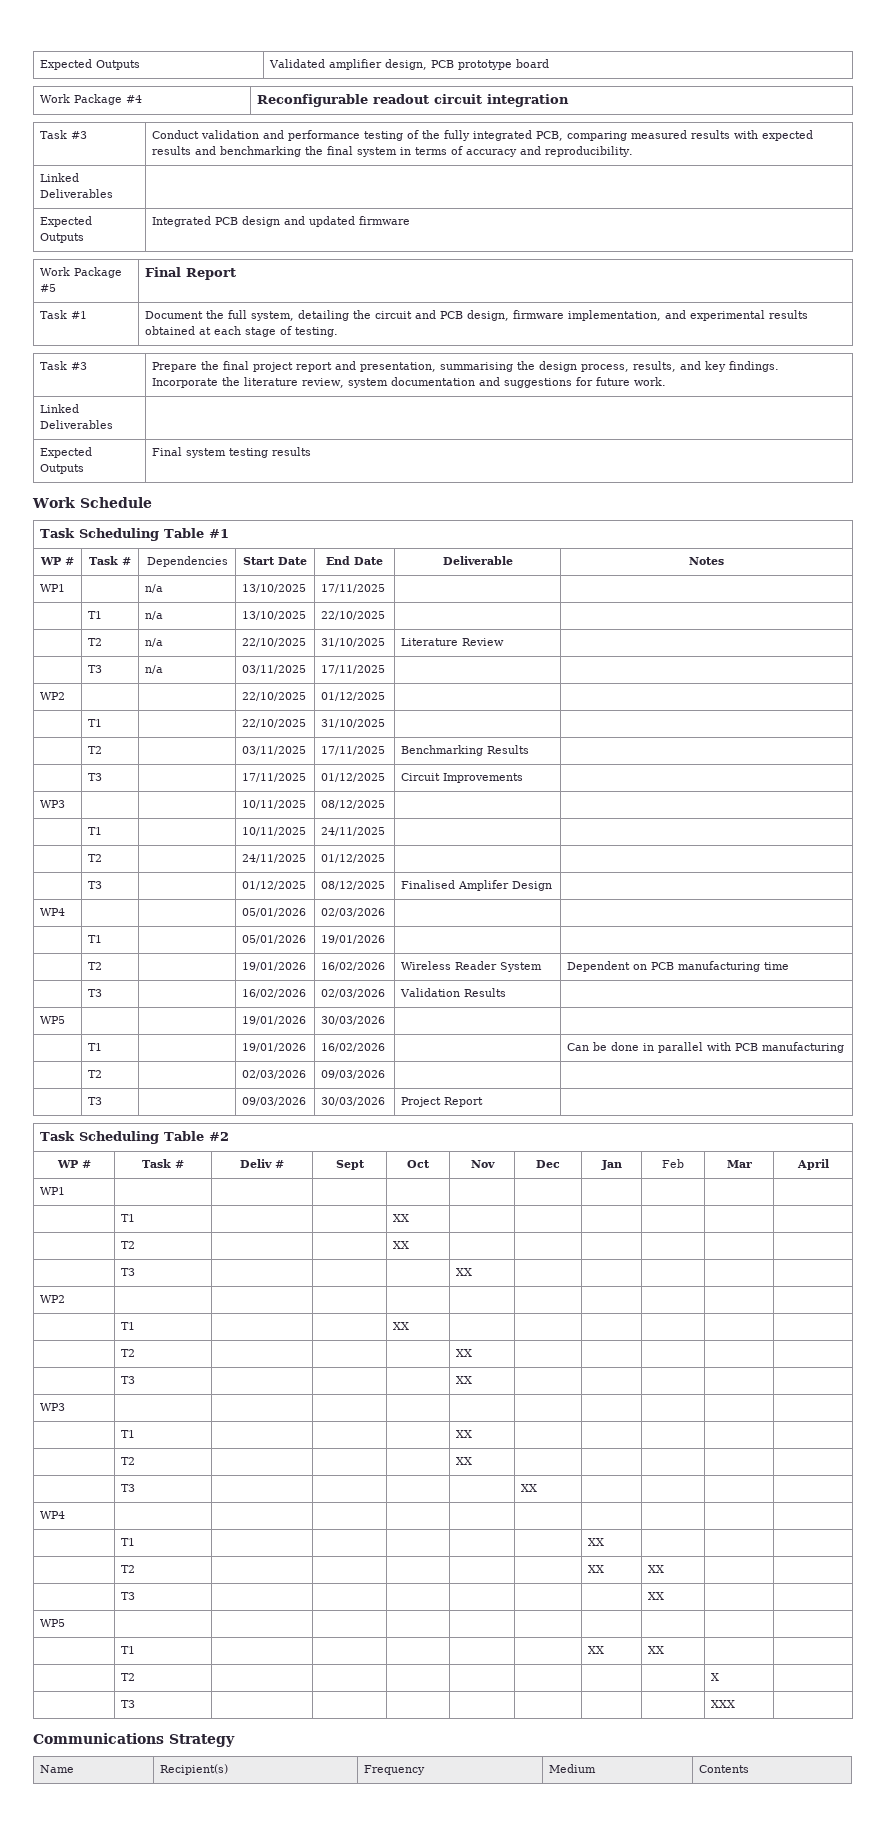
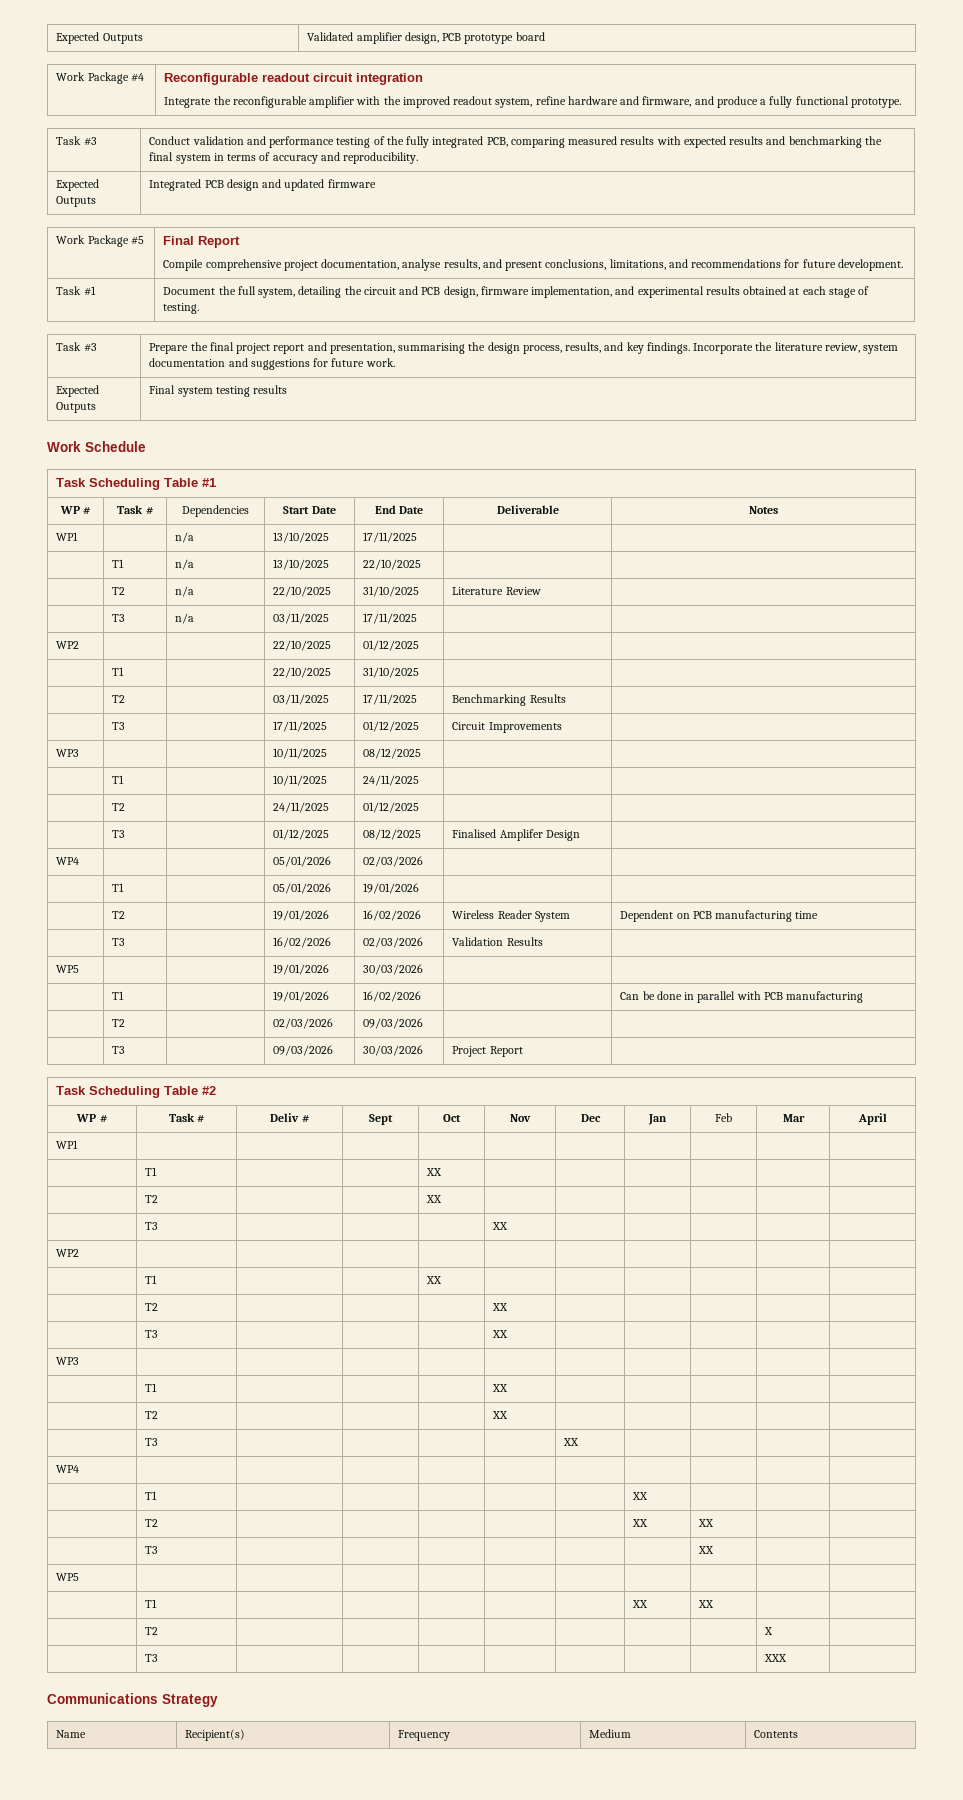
  Work Package #4 | Reconfigurable readout circuit integration
+ Integrate the reconfigurable amplifier with the improved readout system, refine hardware and firmware, and produce a fully functional prototype.
  Task #3 | Conduct validation and performance testing of the fully integrated PCB, comparing measured results with expected results and benchmarking the final system in terms of accuracy and reproducibility.
- Linked Deliverables |
  Work Package #5 | Final Report
+ Compile comprehensive project documentation, analyse results, and present conclusions, limitations, and recommendations for future development.
  Task #3 | Prepare the final project report and presentation, summarising the design process, results, and key findings. Incorporate the literature review, system documentation and suggestions for future work.
- Linked Deliverables |

